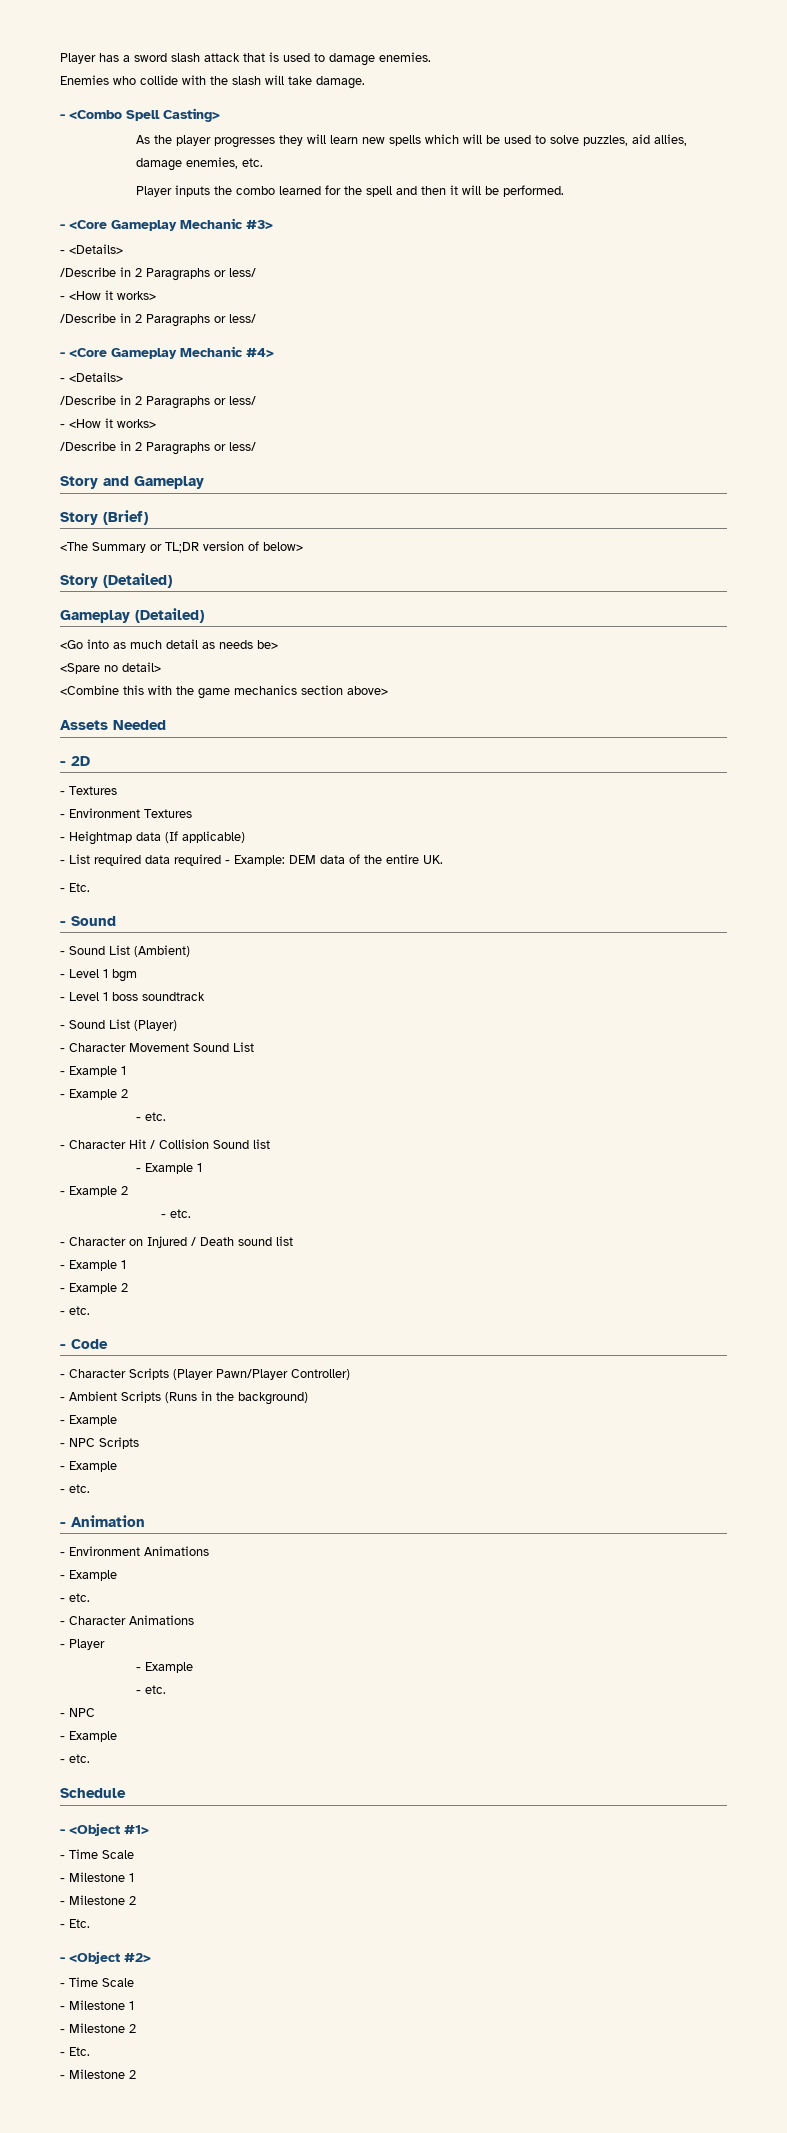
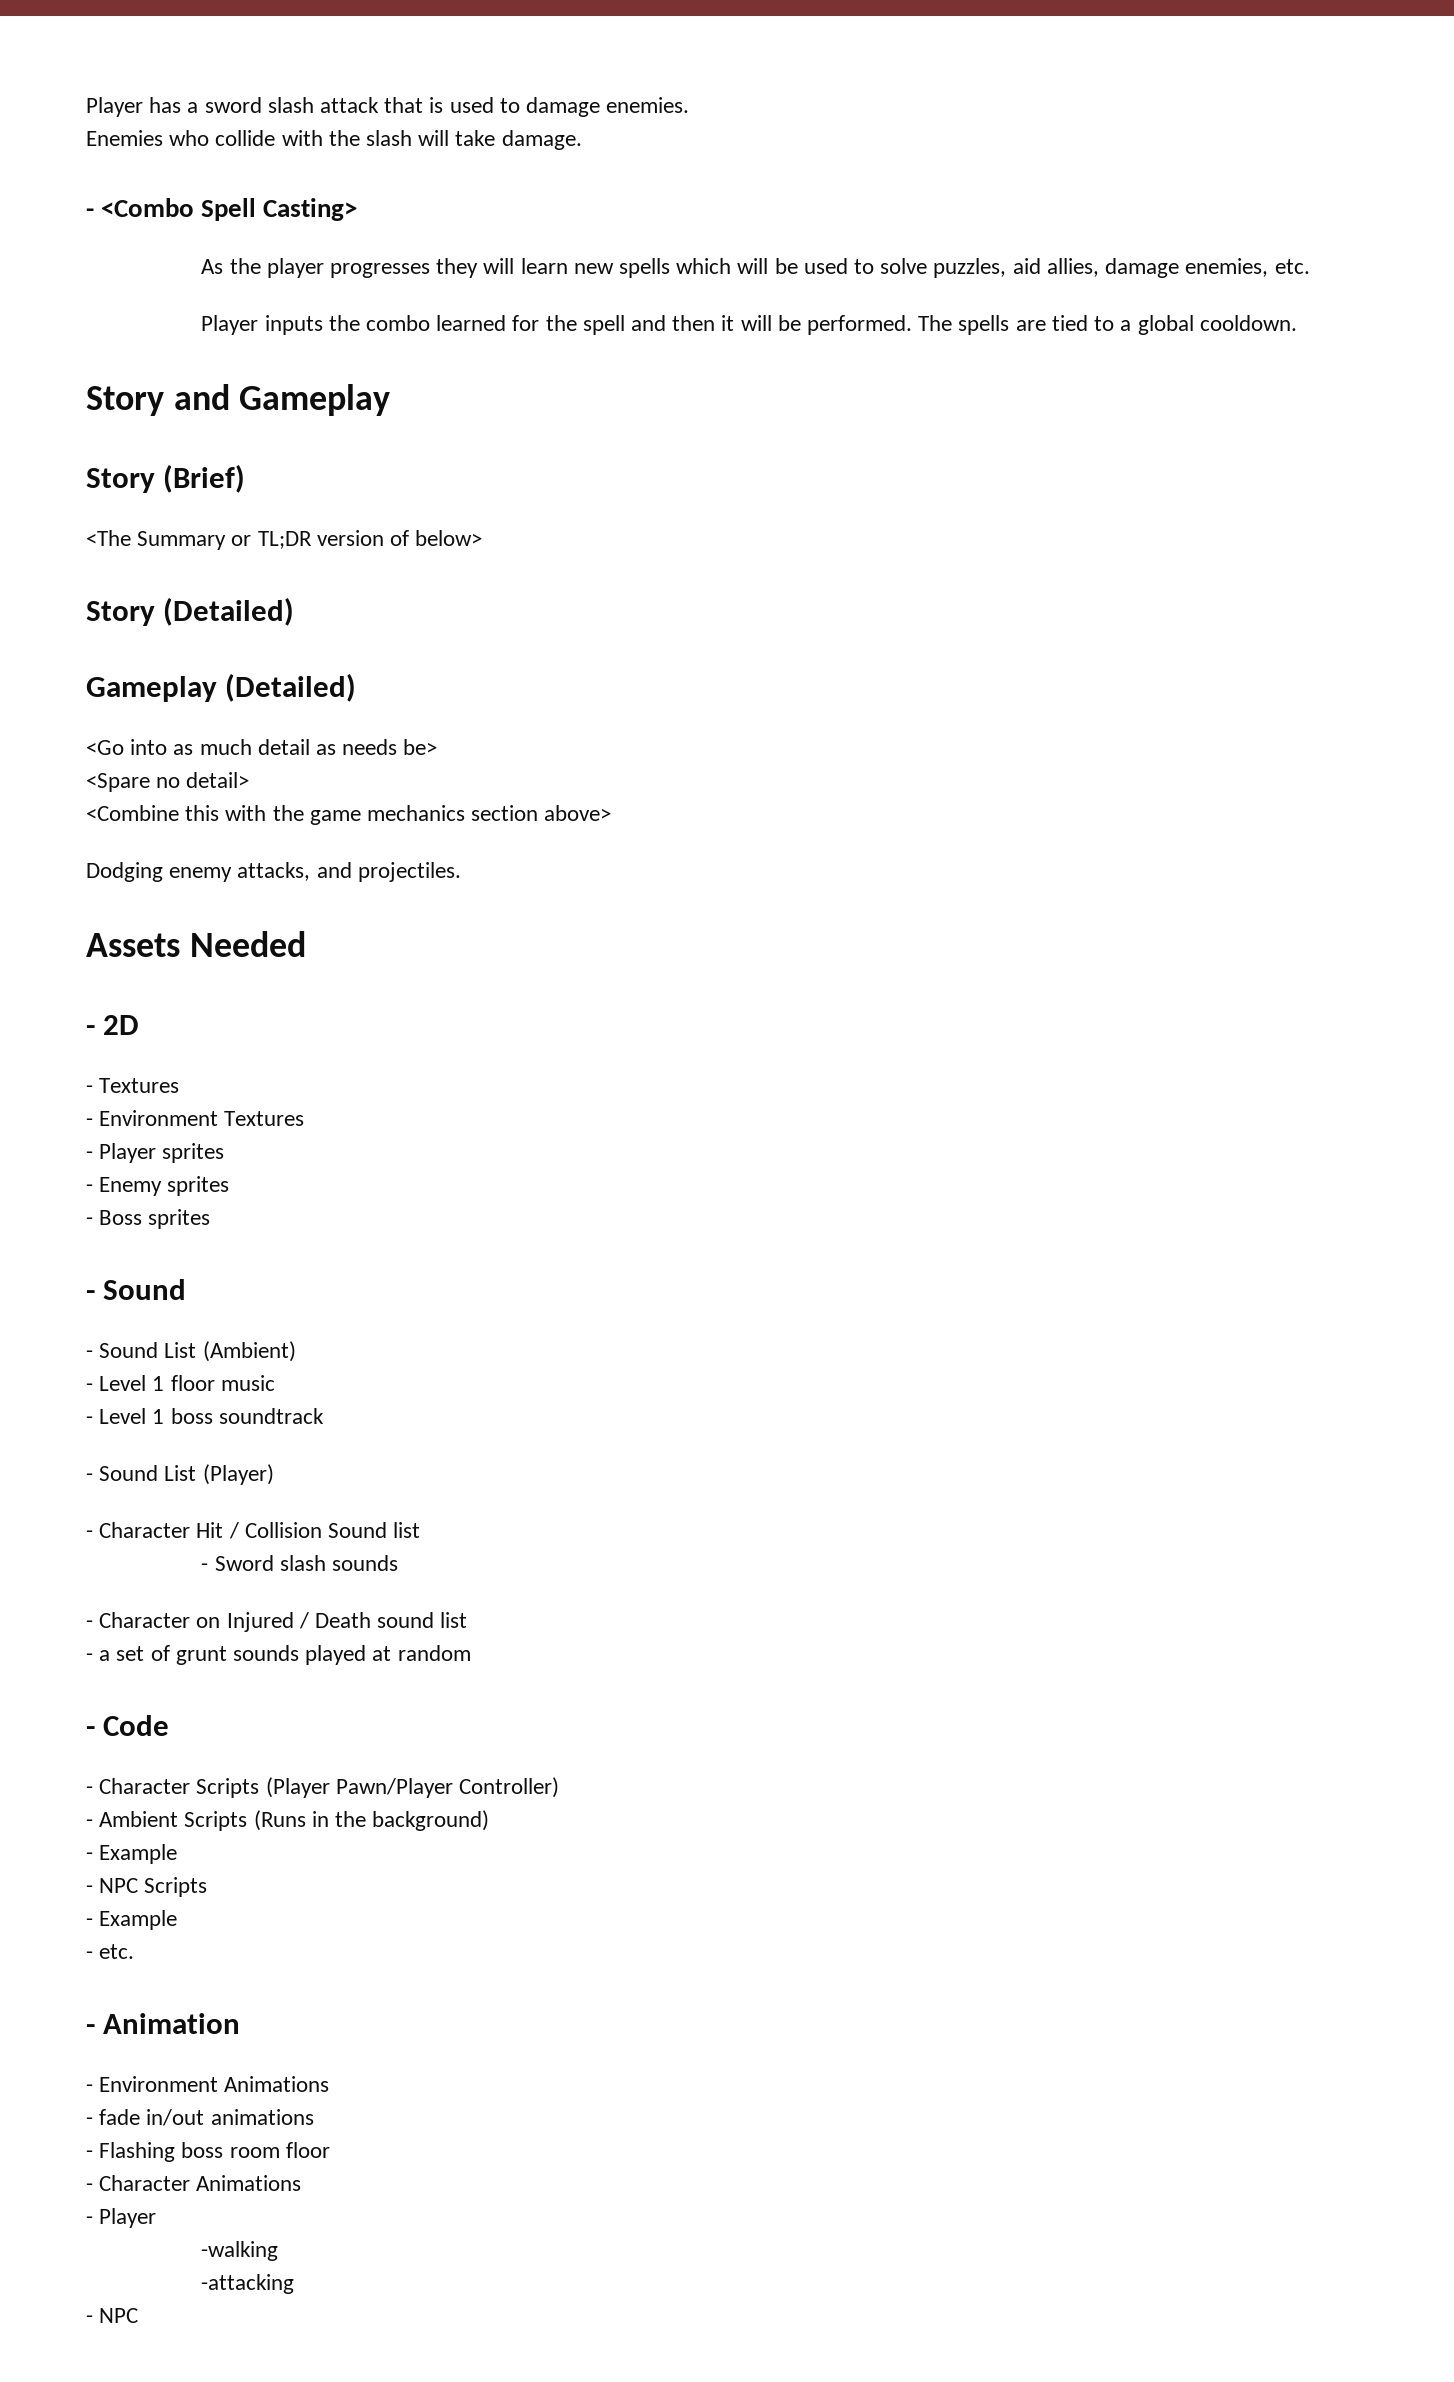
- Player inputs the combo learned for the spell and then it will be performed.
- - <Core Gameplay Mechanic #3>
- - <Details>
- /Describe in 2 Paragraphs or less/
- - <How it works>
- /Describe in 2 Paragraphs or less/
- - <Core Gameplay Mechanic #4>
- - <Details>
- /Describe in 2 Paragraphs or less/
- - <How it works>
- /Describe in 2 Paragraphs or less/
+ Player inputs the combo learned for the spell and then it will be performed. The spells are tied to a global cooldown.
+ Dodging enemy attacks, and projectiles.
- - Heightmap data (If applicable)
- - List required data required - Example: DEM data of the entire UK.
- - Etc.
+ - Player sprites
+ - Enemy sprites
+ - Boss sprites
- - Level 1 bgm
+ - Level 1 floor music
- - Character Movement Sound List
- - Example 1
- - Example 2
- - etc.
  - Character Hit / Collision Sound list
- - Example 1
- - Example 2
- - etc.
+ - Sword slash sounds
  - Character on Injured / Death sound list
- - Example 1
- - Example 2
- - etc.
+ - a set of grunt sounds played at random
  - Environment Animations
- - Example
- - etc.
+ - fade in/out animations
+ - Flashing boss room floor
  - Character Animations
  - Player
- - Example
- - etc.
+ -walking
+ -attacking
  - NPC
- - Example
- - etc.
- Schedule
- - <Object #1>
- - Time Scale
- - Milestone 1
- - Milestone 2
- - Etc.
- - <Object #2>
- - Time Scale
- - Milestone 1
- - Milestone 2
- - Etc.
- - Milestone 2

